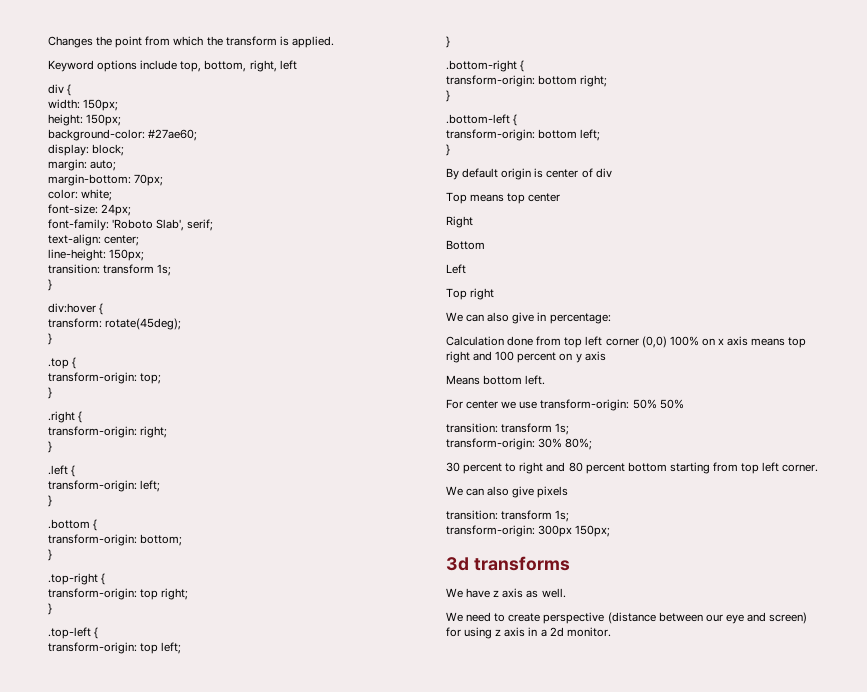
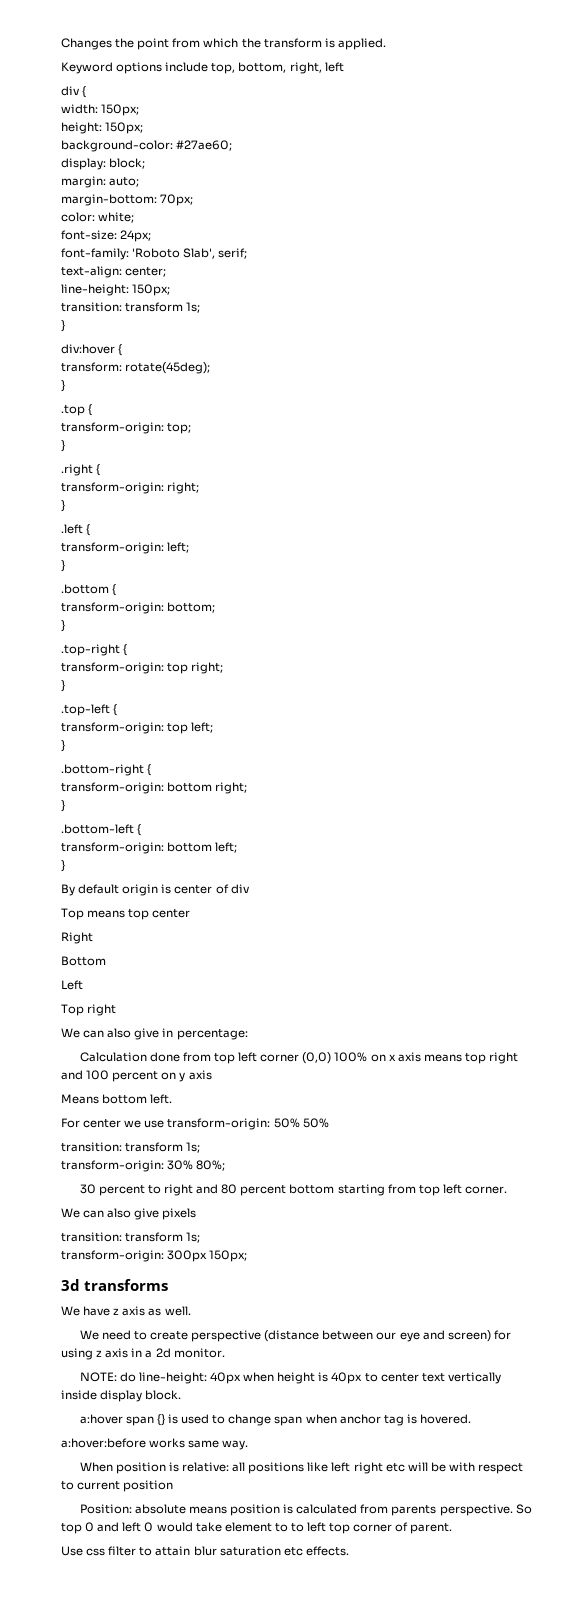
+ NOTE: do line-height: 40px when height is 40px to center text vertically inside display block.
+ a:hover span {} is used to change span when anchor tag is hovered.
+ a:hover:before works same way.
+ When position is relative: all positions like left right etc will be with respect to current position
+ Position: absolute means position is calculated from parents perspective. So top 0 and left 0 would take element to to left top corner of parent.
+ Use css filter to attain blur saturation etc effects.

